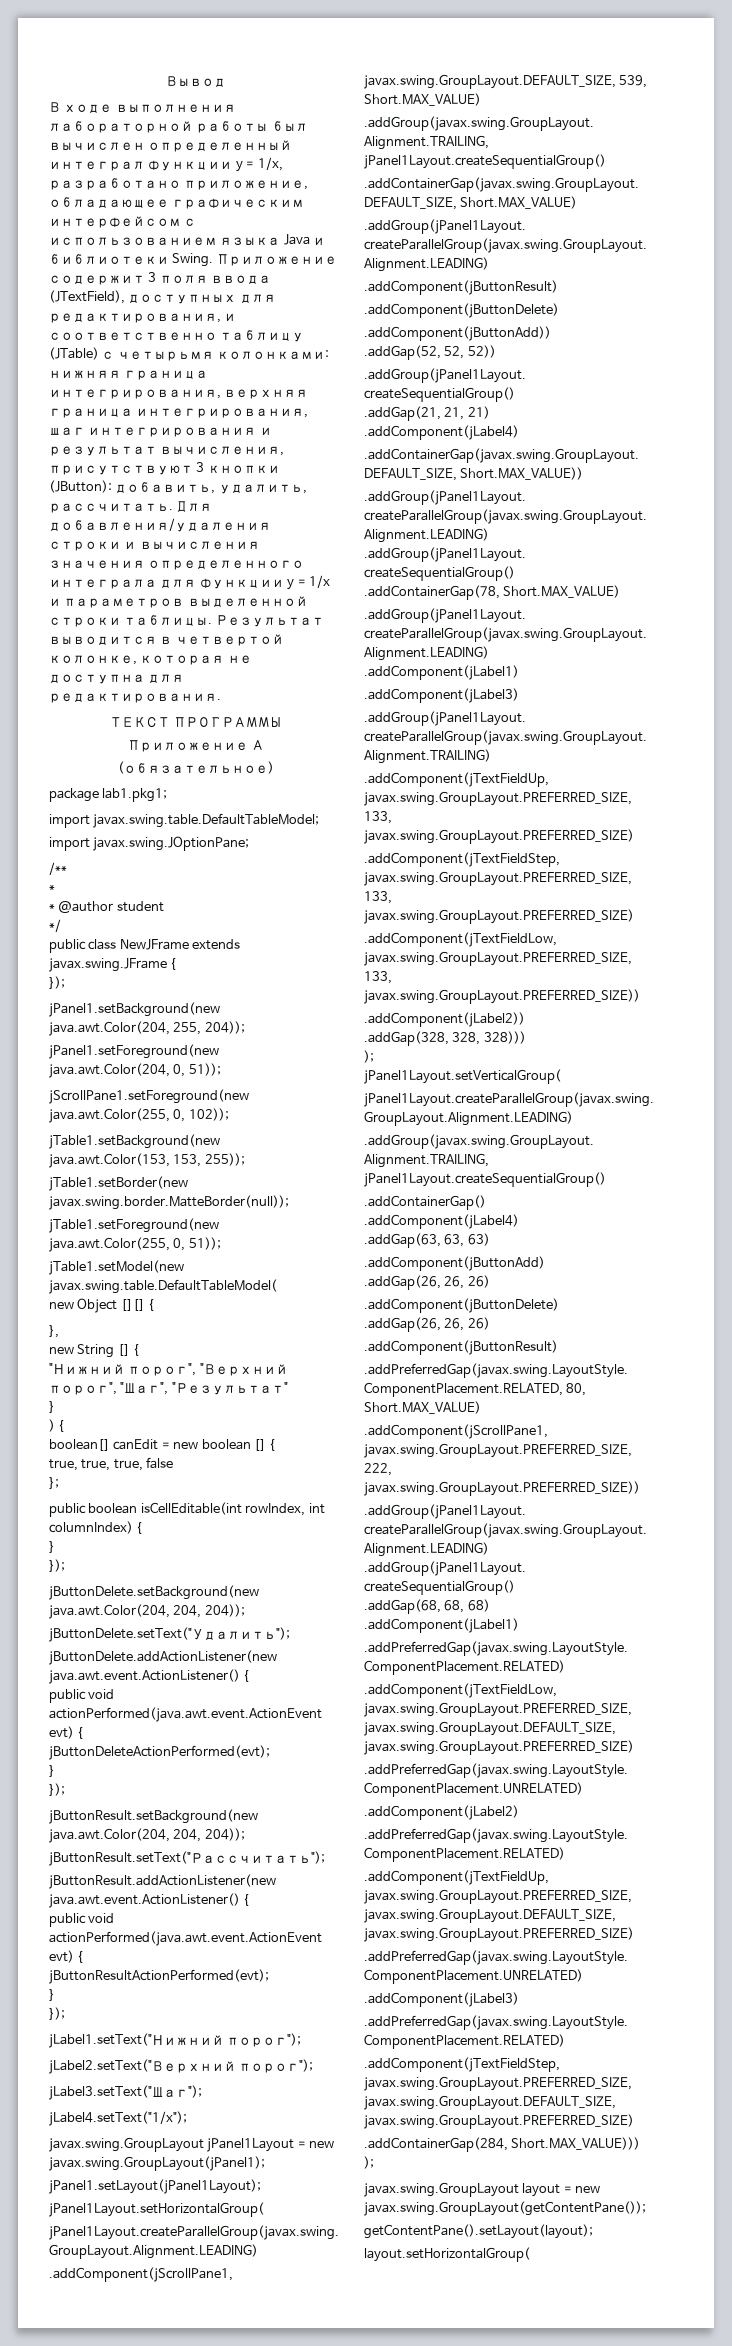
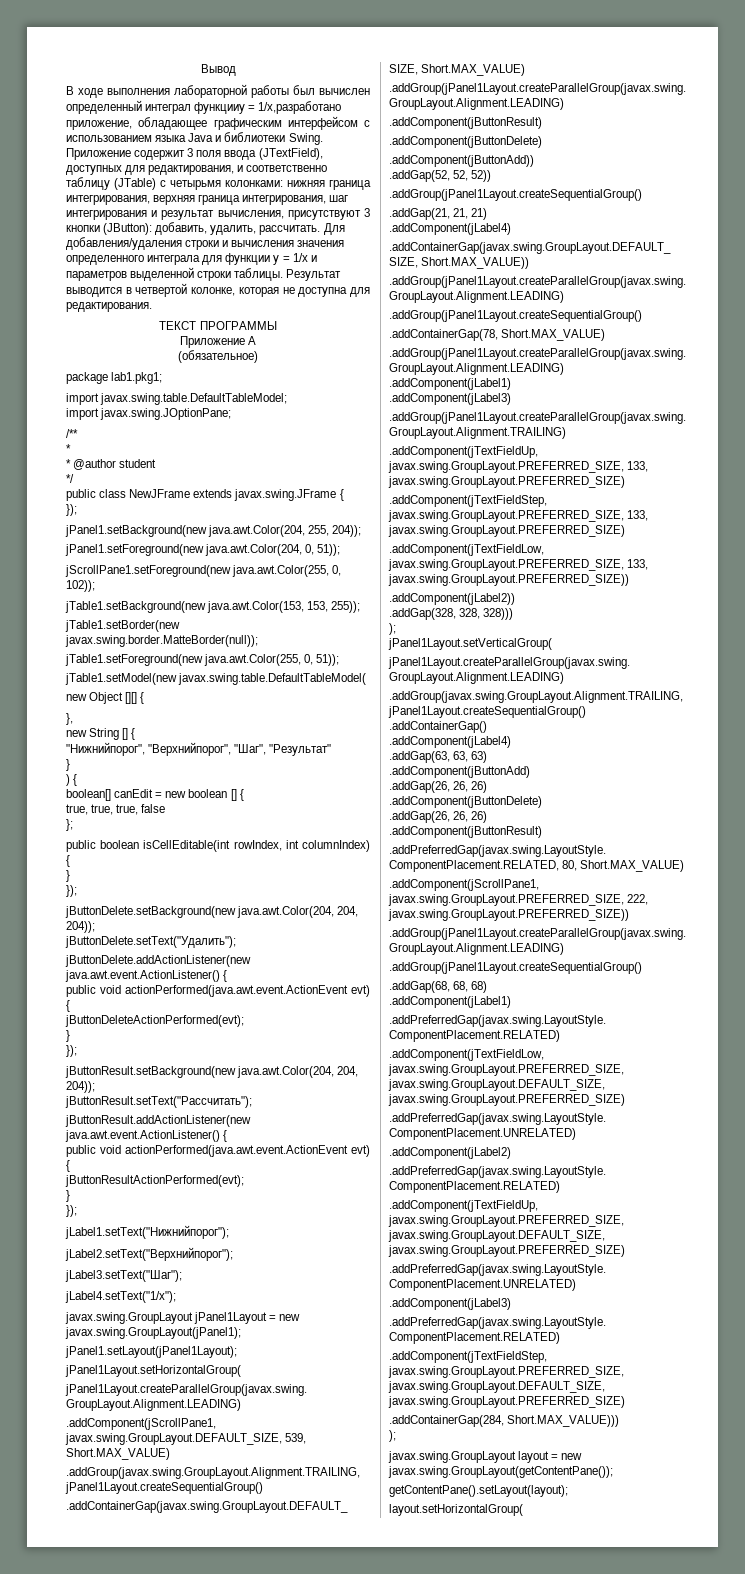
- В ходе выполнения лабораторной работы был вычислен определенный интеграл функции y = 1/x, разработано приложение, обладающее графическим интерфейсом с использованием языка Java и библиотеки Swing.
+ В ходе выполнения лабораторной работы был вычислен определенный интеграл функцииy = 1/x,разработано приложение, обладающее графическим интерфейсом с использованием языка Java и библиотеки Swing.
- "Нижний порог", "Верхний порог", "Шаг", "Результат"
+ "Нижнийпорог", "Верхнийпорог", "Шаг", "Результат"
- jLabel1.setText("Нижний порог");
- jLabel2.setText("Верхний порог");
+ jLabel1.setText("Нижнийпорог");
+ jLabel2.setText("Верхнийпорог");

